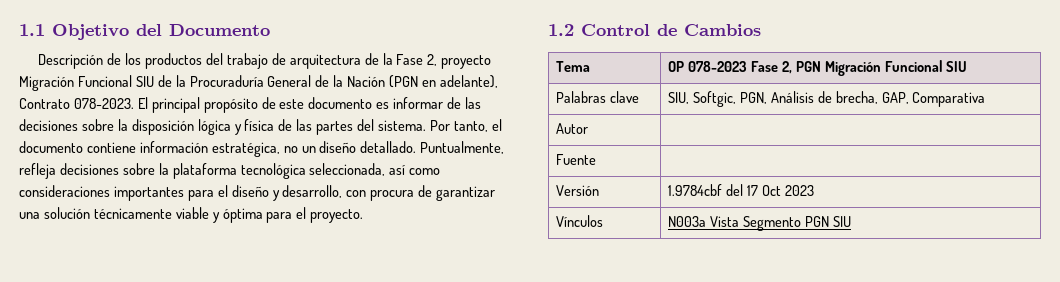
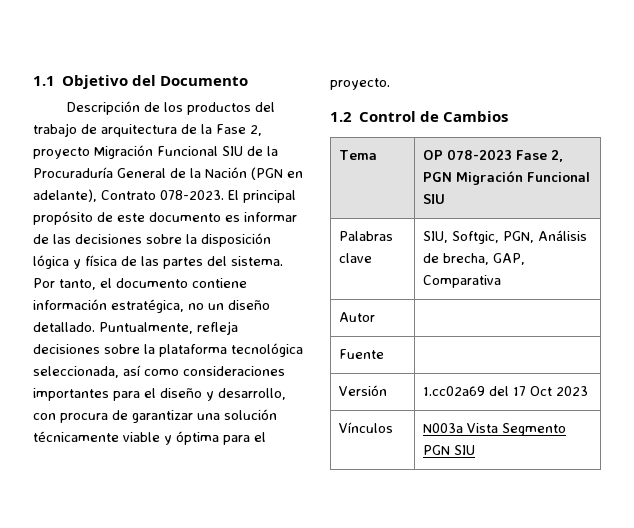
- Versión | 1.9784cbf del 17 Oct 2023
+ Versión | 1.cc02a69 del 17 Oct 2023

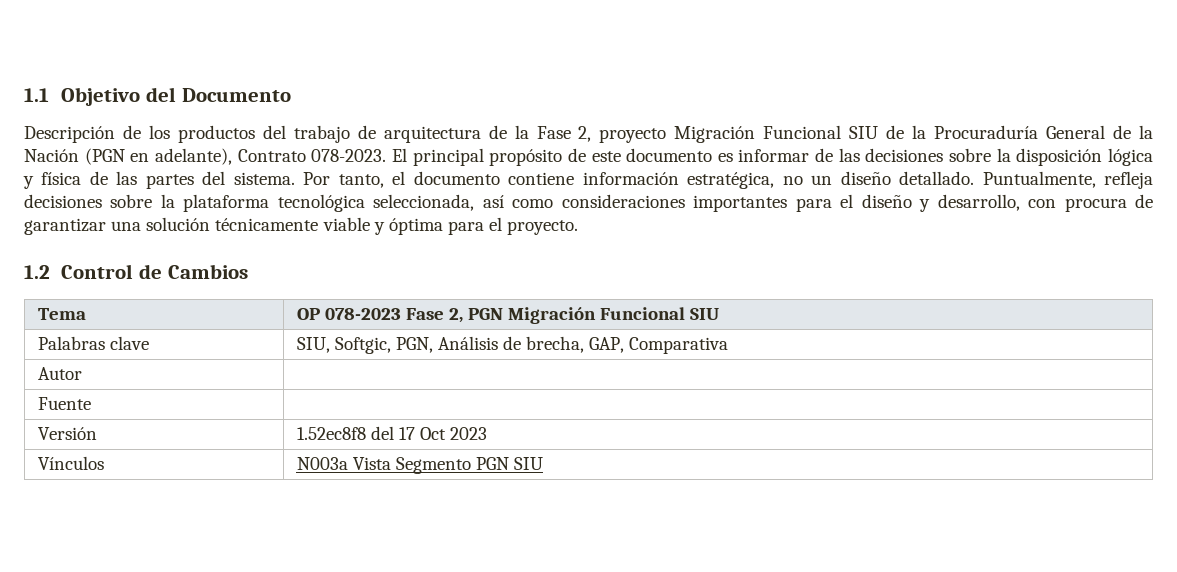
- Versión | 1.cc02a69 del 17 Oct 2023
+ Versión | 1.52ec8f8 del 17 Oct 2023

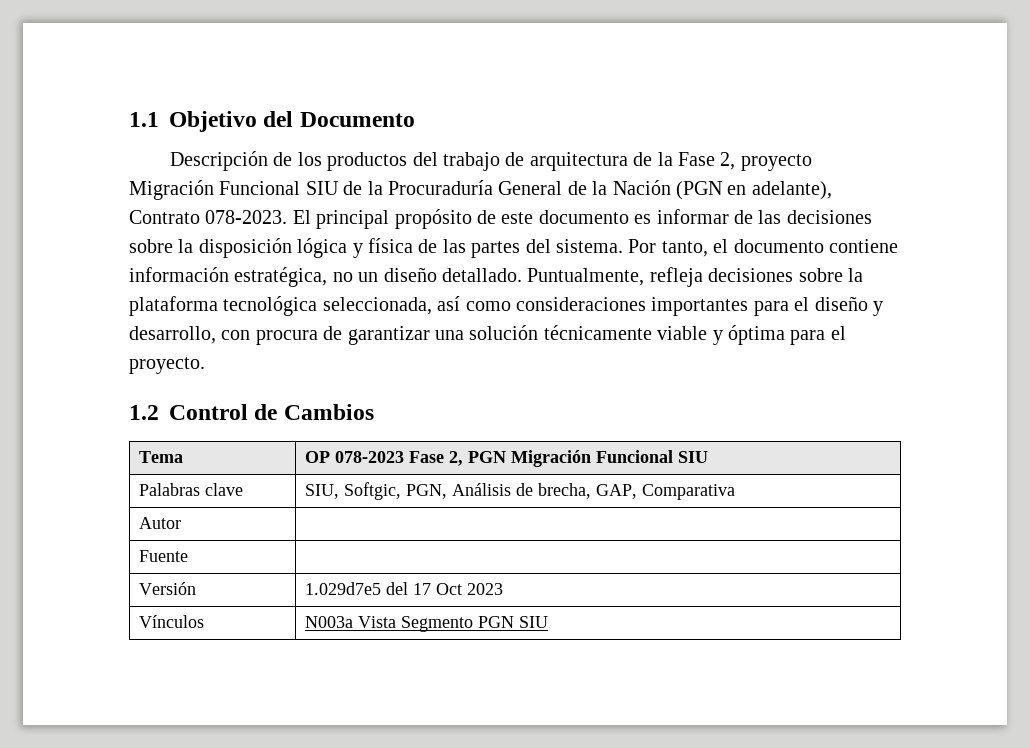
- Versión | 1.52ec8f8 del 17 Oct 2023
+ Versión | 1.029d7e5 del 17 Oct 2023

